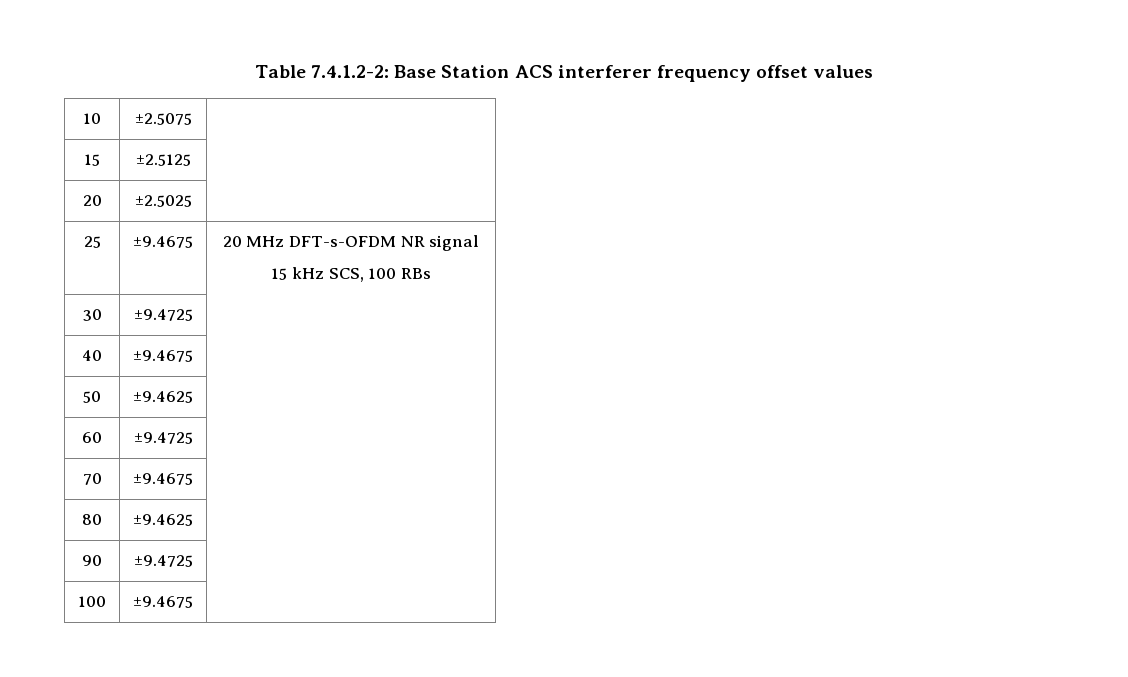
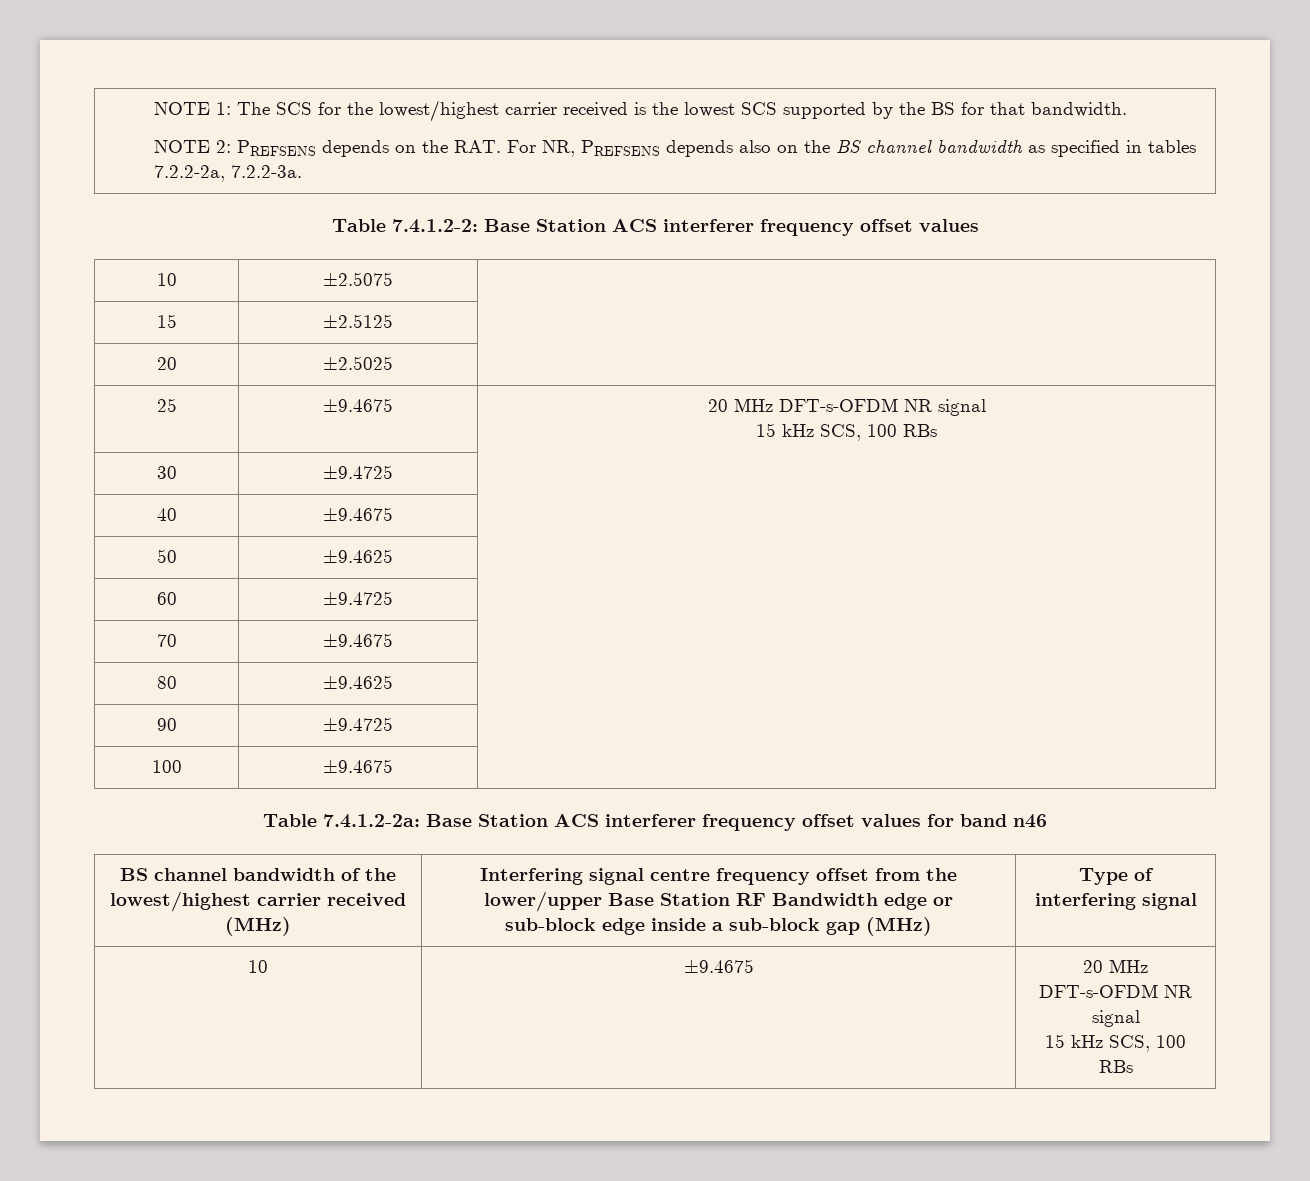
+ NOTE 1: The SCS for the lowest/highest carrier received is the lowest SCS supported by the BS for that bandwidth.
+ NOTE 2: PREFSENS depends on the RAT. For NR, PREFSENS depends also on the BS channel bandwidth as specified in tables 7.2.2-2a, 7.2.2-3a.
+ Table 7.4.1.2-2a: Base Station ACS interferer frequency offset values for band n46
+ BS channel bandwidth of the lowest/highest carrier received (MHz) | Interfering signal centre frequency offset from the lower/upper Base Station RF Bandwidth edge or sub-block edge inside a sub-block gap (MHz) | Type of interfering signal
+ 10 | ±9.4675 | 20 MHz DFT-s-OFDM NR signal
+ 15 kHz SCS, 100 RBs

